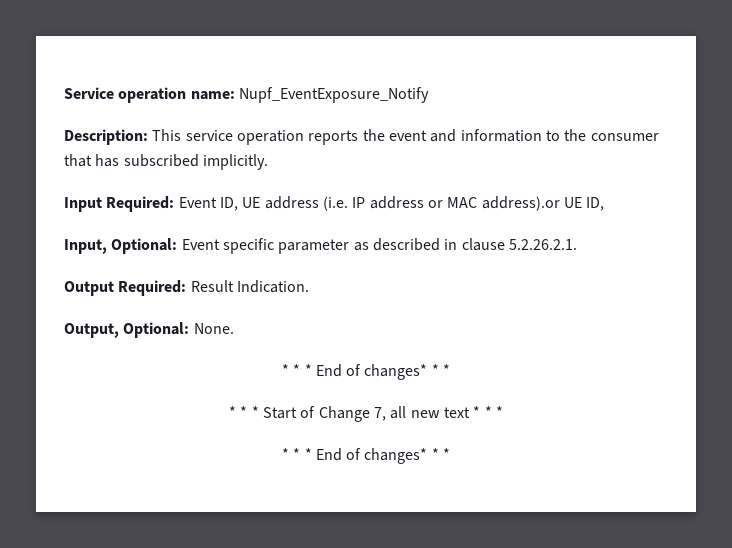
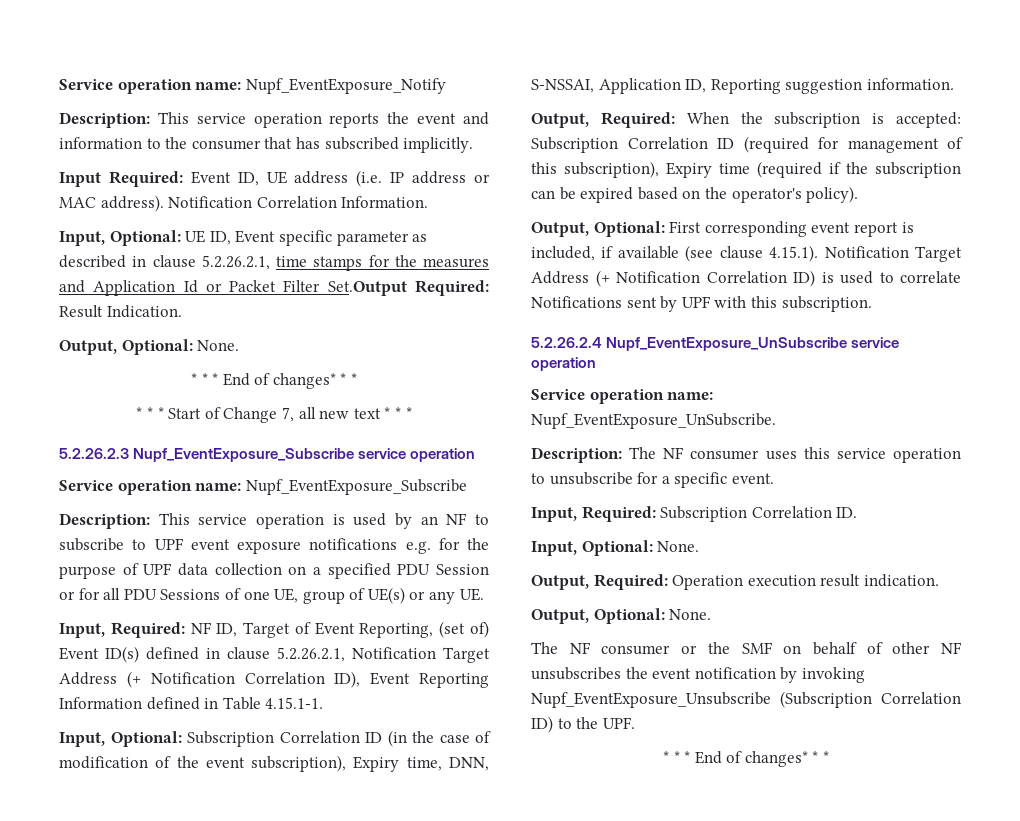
- Input Required: Event ID, UE address (i.e. IP address or MAC address).or UE ID,
- Input, Optional: Event specific parameter as described in clause 5.2.26.2.1.
- Output Required: Result Indication.
+ Input Required: Event ID, UE address (i.e. IP address or MAC address). Notification Correlation Information.
+ Input, Optional: UE ID, Event specific parameter as described in clause 5.2.26.2.1, time stamps for the measures and Application Id or Packet Filter Set.Output Required: Result Indication.
+ 5.2.26.2.3 Nupf_EventExposure_Subscribe service operation
+ Service operation name: Nupf_EventExposure_Subscribe
+ Description: This service operation is used by an NF to subscribe to UPF event exposure notifications e.g. for the purpose of UPF data collection on a specified PDU Session or for all PDU Sessions of one UE, group of UE(s) or any UE.
+ Input, Required: NF ID, Target of Event Reporting, (set of) Event ID(s) defined in clause 5.2.26.2.1, Notification Target Address (+ Notification Correlation ID), Event Reporting Information defined in Table 4.15.1-1.
+ Input, Optional: Subscription Correlation ID (in the case of modification of the event subscription), Expiry time, DNN, S-NSSAI, Application ID, Reporting suggestion information.
+ Output, Required: When the subscription is accepted: Subscription Correlation ID (required for management of this subscription), Expiry time (required if the subscription can be expired based on the operator's policy).
+ Output, Optional: First corresponding event report is included, if available (see clause 4.15.1). Notification Target Address (+ Notification Correlation ID) is used to correlate Notifications sent by UPF with this subscription.
+ 5.2.26.2.4 Nupf_EventExposure_UnSubscribe service operation
+ Service operation name: Nupf_EventExposure_UnSubscribe.
+ Description: The NF consumer uses this service operation to unsubscribe for a specific event.
+ Input, Required: Subscription Correlation ID.
+ Input, Optional: None.
+ Output, Required: Operation execution result indication.
+ Output, Optional: None.
+ The NF consumer or the SMF on behalf of other NF unsubscribes the event notification by invoking Nupf_EventExposure_Unsubscribe (Subscription Correlation ID) to the UPF.

